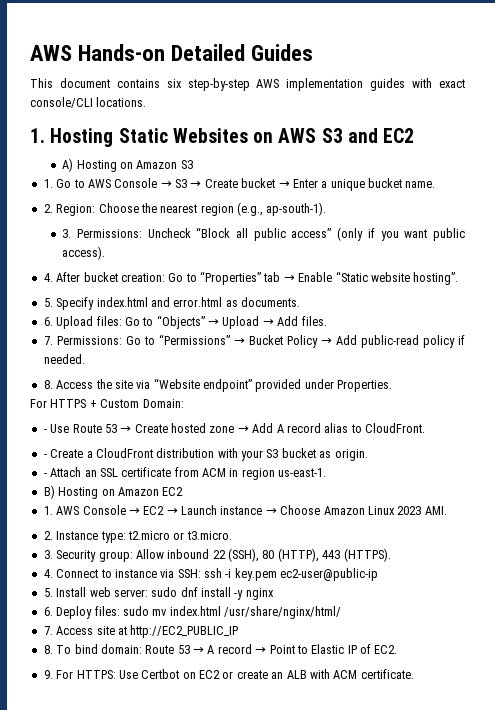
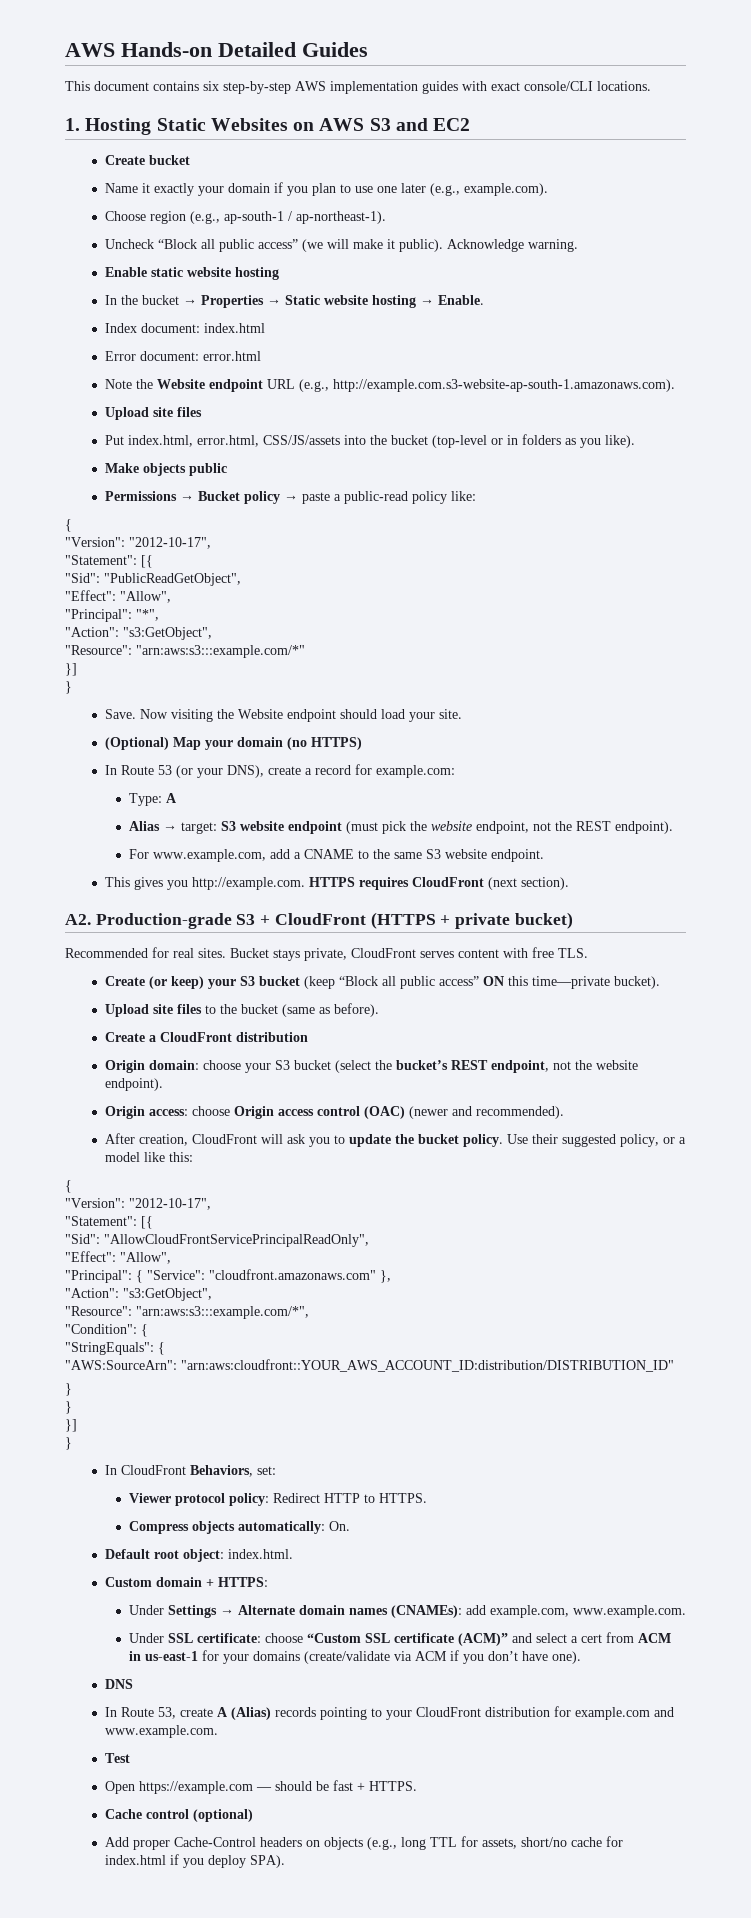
- A) Hosting on Amazon S3
- 1. Go to AWS Console → S3 → Create bucket → Enter a unique bucket name.
- 2. Region: Choose the nearest region (e.g., ap-south-1).
- 3. Permissions: Uncheck “Block all public access” (only if you want public access).
- 4. After bucket creation: Go to “Properties” tab → Enable “Static website hosting”.
- 5. Specify index.html and error.html as documents.
- 6. Upload files: Go to “Objects” → Upload → Add files.
- 7. Permissions: Go to “Permissions” → Bucket Policy → Add public-read policy if needed.
- 8. Access the site via “Website endpoint” provided under Properties.
- For HTTPS + Custom Domain:
- - Use Route 53 → Create hosted zone → Add A record alias to CloudFront.
- - Create a CloudFront distribution with your S3 bucket as origin.
- - Attach an SSL certificate from ACM in region us-east-1.
- B) Hosting on Amazon EC2
- 1. AWS Console → EC2 → Launch instance → Choose Amazon Linux 2023 AMI.
- 2. Instance type: t2.micro or t3.micro.
- 3. Security group: Allow inbound 22 (SSH), 80 (HTTP), 443 (HTTPS).
- 4. Connect to instance via SSH: ssh -i key.pem ec2-user@public-ip
- 5. Install web server: sudo dnf install -y nginx
- 6. Deploy files: sudo mv index.html /usr/share/nginx/html/
- 7. Access site at http://EC2_PUBLIC_IP
- 8. To bind domain: Route 53 → A record → Point to Elastic IP of EC2.
- 9. For HTTPS: Use Certbot on EC2 or create an ALB with ACM certificate.
+ Create bucket
+ Name it exactly your domain if you plan to use one later (e.g., example.com).
+ Choose region (e.g., ap-south-1 / ap-northeast-1).
+ Uncheck “Block all public access” (we will make it public). Acknowledge warning.
+ Enable static website hosting
+ In the bucket → Properties → Static website hosting → Enable.
+ Index document: index.html
+ Error document: error.html
+ Note the Website endpoint URL (e.g., http://example.com.s3-website-ap-south-1.amazonaws.com).
+ Upload site files
+ Put index.html, error.html, CSS/JS/assets into the bucket (top-level or in folders as you like).
+ Make objects public
+ Permissions → Bucket policy → paste a public-read policy like:
+ {
+ "Version": "2012-10-17",
+ "Statement": [{
+ "Sid": "PublicReadGetObject",
+ "Effect": "Allow",
+ "Principal": "*",
+ "Action": "s3:GetObject",
+ "Resource": "arn:aws:s3:::example.com/*"
+ }]
+ }
+ Save. Now visiting the Website endpoint should load your site.
+ (Optional) Map your domain (no HTTPS)
+ In Route 53 (or your DNS), create a record for example.com:
+ Type: A
+ Alias → target: S3 website endpoint (must pick the website endpoint, not the REST endpoint).
+ For www.example.com, add a CNAME to the same S3 website endpoint.
+ This gives you http://example.com. HTTPS requires CloudFront (next section).
+ A2. Production-grade S3 + CloudFront (HTTPS + private bucket)
+ Recommended for real sites. Bucket stays private, CloudFront serves content with free TLS.
+ Create (or keep) your S3 bucket (keep “Block all public access” ON this time—private bucket).
+ Upload site files to the bucket (same as before).
+ Create a CloudFront distribution
+ Origin domain: choose your S3 bucket (select the bucket’s REST endpoint, not the website endpoint).
+ Origin access: choose Origin access control (OAC) (newer and recommended).
+ After creation, CloudFront will ask you to update the bucket policy. Use their suggested policy, or a model like this:
+ {
+ "Version": "2012-10-17",
+ "Statement": [{
+ "Sid": "AllowCloudFrontServicePrincipalReadOnly",
+ "Effect": "Allow",
+ "Principal": { "Service": "cloudfront.amazonaws.com" },
+ "Action": "s3:GetObject",
+ "Resource": "arn:aws:s3:::example.com/*",
+ "Condition": {
+ "StringEquals": {
+ "AWS:SourceArn": "arn:aws:cloudfront::YOUR_AWS_ACCOUNT_ID:distribution/DISTRIBUTION_ID"
+ }
+ }
+ }]
+ }
+ In CloudFront Behaviors, set:
+ Viewer protocol policy: Redirect HTTP to HTTPS.
+ Compress objects automatically: On.
+ Default root object: index.html.
+ Custom domain + HTTPS:
+ Under Settings → Alternate domain names (CNAMEs): add example.com, www.example.com.
+ Under SSL certificate: choose “Custom SSL certificate (ACM)” and select a cert from ACM in us-east-1 for your domains (create/validate via ACM if you don’t have one).
+ DNS
+ In Route 53, create A (Alias) records pointing to your CloudFront distribution for example.com and www.example.com.
+ Test
+ Open https://example.com — should be fast + HTTPS.
+ Cache control (optional)
+ Add proper Cache-Control headers on objects (e.g., long TTL for assets, short/no cache for index.html if you deploy SPA).

